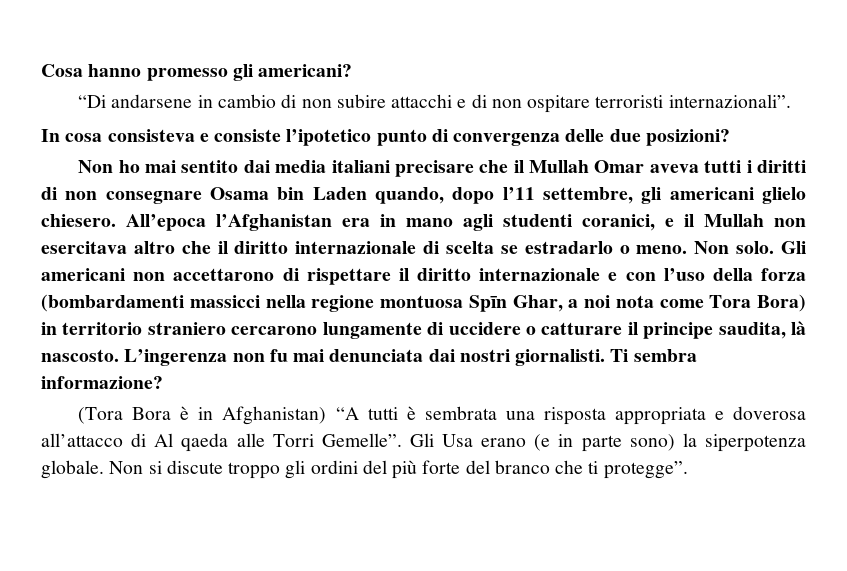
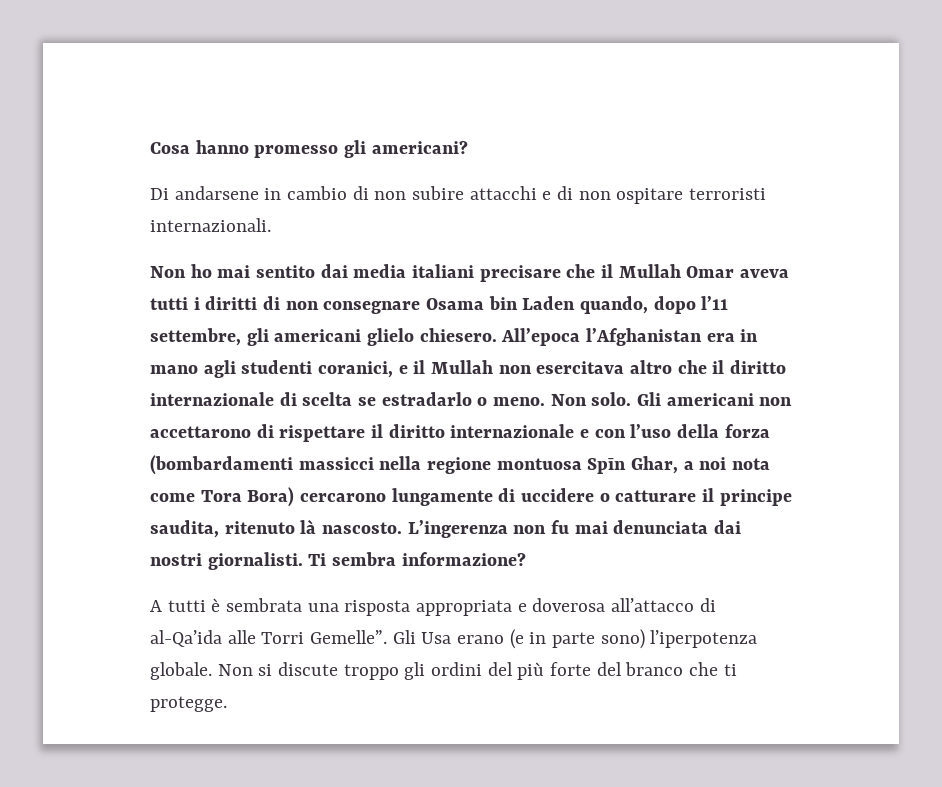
- “Di andarsene in cambio di non subire attacchi e di non ospitare terroristi internazionali”.
- In cosa consisteva e consiste l’ipotetico punto di convergenza delle due posizioni?
+ Di andarsene in cambio di non subire attacchi e di non ospitare terroristi internazionali.
- Gli americani non accettarono di rispettare il diritto internazionale e con l’uso della forza (bombardamenti massicci nella regione montuosa Spīn Ghar, a noi nota come Tora Bora) in territorio straniero cercarono lungamente di uccidere o catturare il principe saudita, là nascosto.
+ Gli americani non accettarono di rispettare il diritto internazionale e con l’uso della forza (bombardamenti massicci nella regione montuosa Spīn Ghar, a noi nota come Tora Bora) cercarono lungamente di uccidere o catturare il principe saudita, ritenuto là nascosto.
- (Tora Bora è in Afghanistan) “A tutti è sembrata una risposta appropriata e doverosa all’attacco di Al qaeda alle Torri Gemelle”.
+ A tutti è sembrata una risposta appropriata e doverosa all’attacco di al-Qa’ida alle Torri Gemelle”.
- Gli Usa erano (e in parte sono) la siperpotenza globale.
+ Gli Usa erano (e in parte sono) l’iperpotenza globale.
- Non si discute troppo gli ordini del più forte del branco che ti protegge”.
+ Non si discute troppo gli ordini del più forte del branco che ti protegge.

